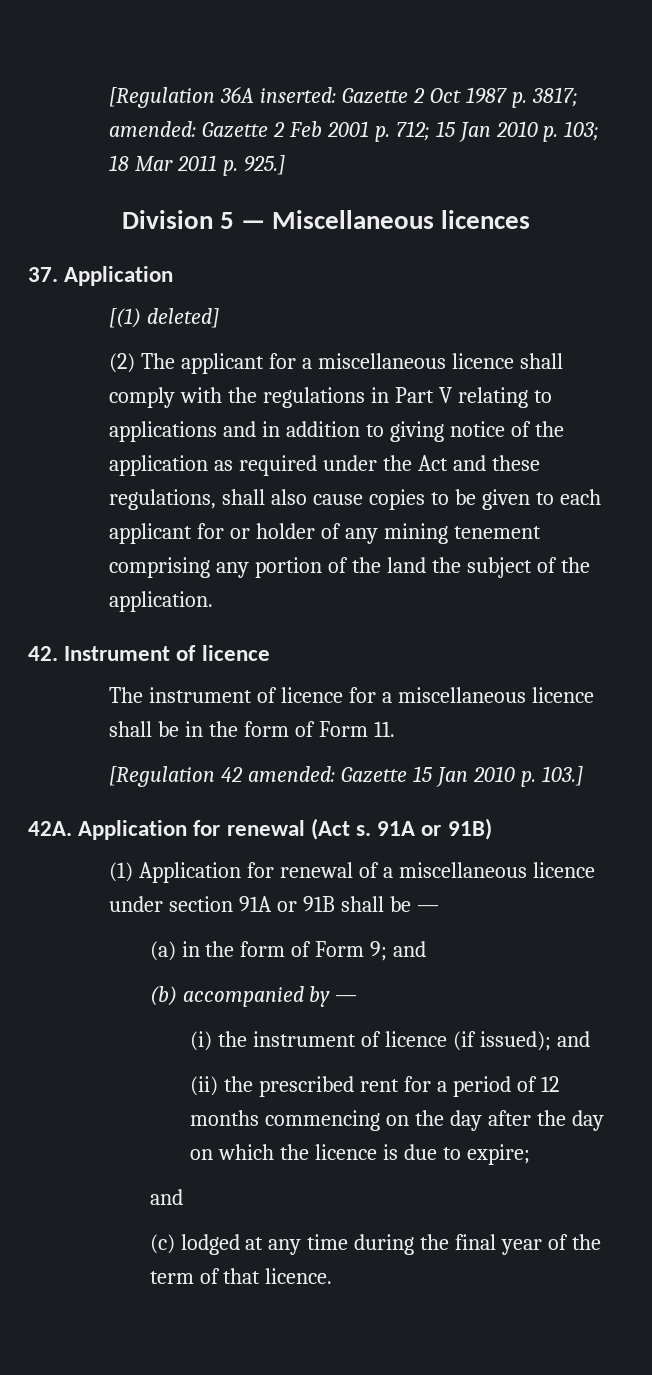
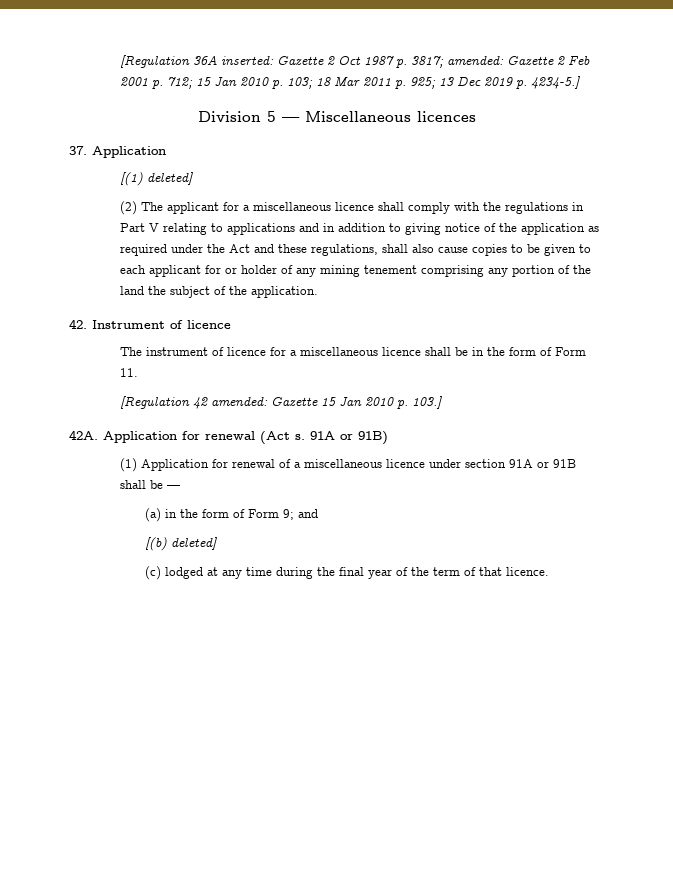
- [Regulation 36A inserted: Gazette 2 Oct 1987 p. 3817; amended: Gazette 2 Feb 2001 p. 712; 15 Jan 2010 p. 103; 18 Mar 2011 p. 925.]
+ [Regulation 36A inserted: Gazette 2 Oct 1987 p. 3817; amended: Gazette 2 Feb 2001 p. 712; 15 Jan 2010 p. 103; 18 Mar 2011 p. 925; 13 Dec 2019 p. 4234-5.]
- (b) accompanied by —
- (i) the instrument of licence (if issued); and
- (ii) the prescribed rent for a period of 12 months commencing on the day after the day on which the licence is due to expire;
- and
+ [(b) deleted]

